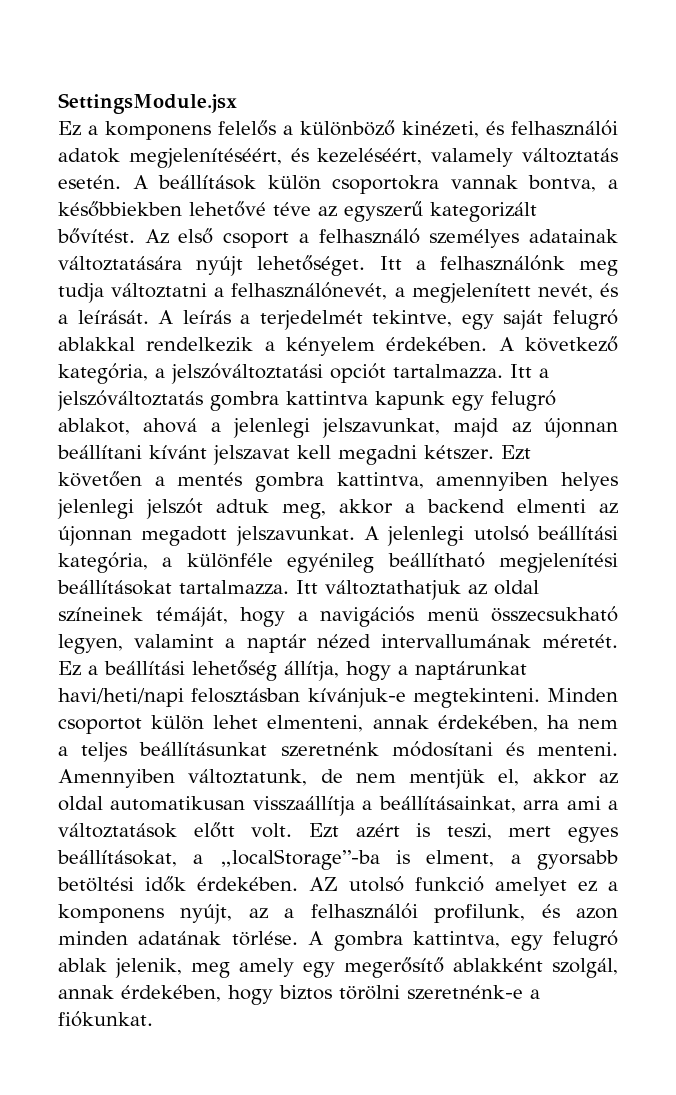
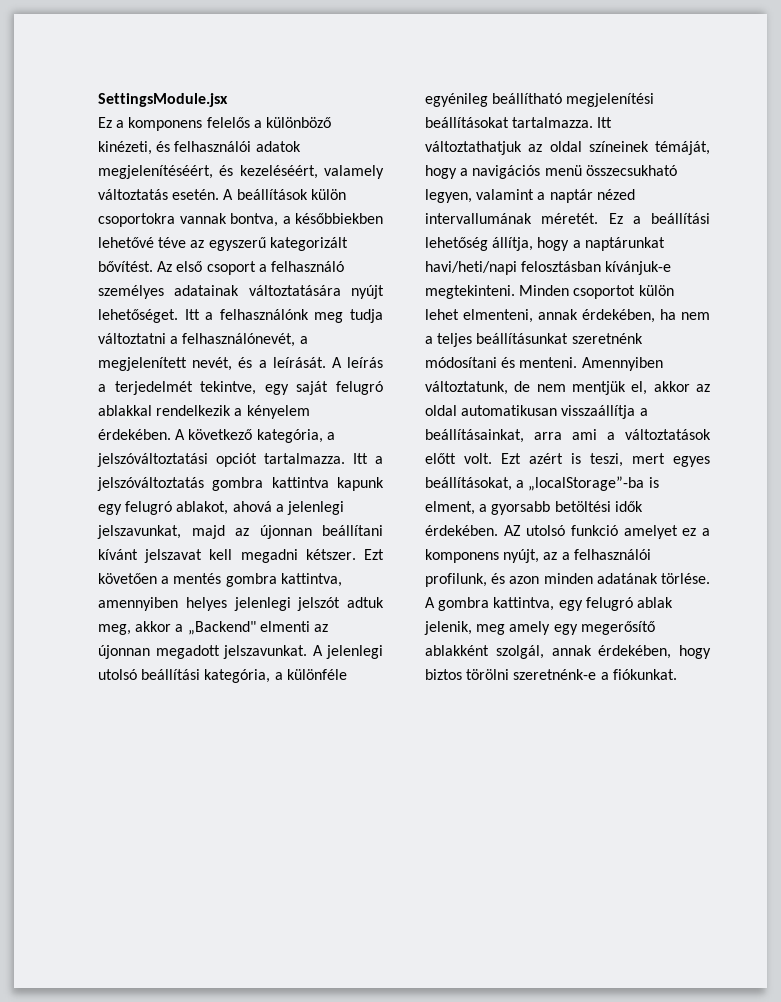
- Ezt követően a mentés gombra kattintva, amennyiben helyes jelenlegi jelszót adtuk meg, akkor a backend elmenti az újonnan megadott jelszavunkat.
+ Ezt követően a mentés gombra kattintva, amennyiben helyes jelenlegi jelszót adtuk meg, akkor a „Backend" elmenti az újonnan megadott jelszavunkat.

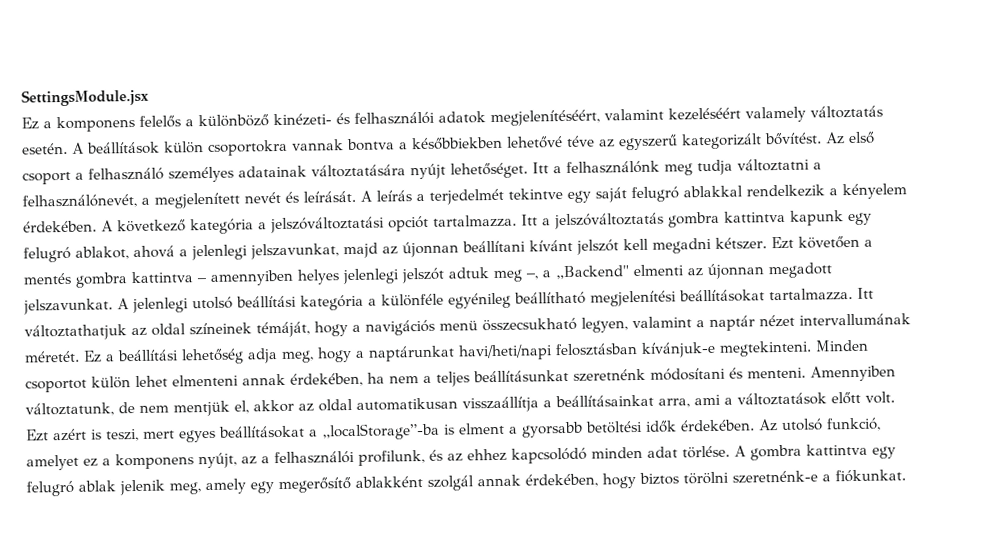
- Ez a komponens felelős a különböző kinézeti, és felhasználói adatok megjelenítéséért, és kezeléséért, valamely változtatás esetén.
+ Ez a komponens felelős a különböző kinézeti- és felhasználói adatok megjelenítéséért, valamint kezeléséért valamely változtatás esetén.
- A beállítások külön csoportokra vannak bontva, a későbbiekben lehetővé téve az egyszerű kategorizált bővítést.
+ A beállítások külön csoportokra vannak bontva a későbbiekben lehetővé téve az egyszerű kategorizált bővítést.
- Itt a felhasználónk meg tudja változtatni a felhasználónevét, a megjelenített nevét, és a leírását.
+ Itt a felhasználónk meg tudja változtatni a felhasználónevét, a megjelenített nevét és leírását.
- A leírás a terjedelmét tekintve, egy saját felugró ablakkal rendelkezik a kényelem érdekében.
+ A leírás a terjedelmét tekintve egy saját felugró ablakkal rendelkezik a kényelem érdekében.
- A következő kategória, a jelszóváltoztatási opciót tartalmazza.
+ A következő kategória a jelszóváltoztatási opciót tartalmazza.
- Itt a jelszóváltoztatás gombra kattintva kapunk egy felugró ablakot, ahová a jelenlegi jelszavunkat, majd az újonnan beállítani kívánt jelszavat kell megadni kétszer.
+ Itt a jelszóváltoztatás gombra kattintva kapunk egy felugró ablakot, ahová a jelenlegi jelszavunkat, majd az újonnan beállítani kívánt jelszót kell megadni kétszer.
- Ezt követően a mentés gombra kattintva, amennyiben helyes jelenlegi jelszót adtuk meg, akkor a „Backend" elmenti az újonnan megadott jelszavunkat.
+ Ezt követően a mentés gombra kattintva – amennyiben helyes jelenlegi jelszót adtuk meg –, a „Backend" elmenti az újonnan megadott jelszavunkat.
- A jelenlegi utolsó beállítási kategória, a különféle egyénileg beállítható megjelenítési beállításokat tartalmazza.
+ A jelenlegi utolsó beállítási kategória a különféle egyénileg beállítható megjelenítési beállításokat tartalmazza.
- Itt változtathatjuk az oldal színeinek témáját, hogy a navigációs menü összecsukható legyen, valamint a naptár nézed intervallumának méretét.
+ Itt változtathatjuk az oldal színeinek témáját, hogy a navigációs menü összecsukható legyen, valamint a naptár nézet intervallumának méretét.
- Ez a beállítási lehetőség állítja, hogy a naptárunkat havi/heti/napi felosztásban kívánjuk-e megtekinteni.
+ Ez a beállítási lehetőség adja meg, hogy a naptárunkat havi/heti/napi felosztásban kívánjuk-e megtekinteni.
- Minden csoportot külön lehet elmenteni, annak érdekében, ha nem a teljes beállításunkat szeretnénk módosítani és menteni.
+ Minden csoportot külön lehet elmenteni annak érdekében, ha nem a teljes beállításunkat szeretnénk módosítani és menteni.
- Amennyiben változtatunk, de nem mentjük el, akkor az oldal automatikusan visszaállítja a beállításainkat, arra ami a változtatások előtt volt.
+ Amennyiben változtatunk, de nem mentjük el, akkor az oldal automatikusan visszaállítja a beállításainkat arra, ami a változtatások előtt volt.
- Ezt azért is teszi, mert egyes beállításokat, a „localStorage”-ba is elment, a gyorsabb betöltési idők érdekében.
+ Ezt azért is teszi, mert egyes beállításokat a „localStorage”-ba is elment a gyorsabb betöltési idők érdekében.
- AZ utolsó funkció amelyet ez a komponens nyújt, az a felhasználói profilunk, és azon minden adatának törlése.
+ Az utolsó funkció, amelyet ez a komponens nyújt, az a felhasználói profilunk, és az ehhez kapcsolódó minden adat törlése.
- A gombra kattintva, egy felugró ablak jelenik, meg amely egy megerősítő ablakként szolgál, annak érdekében, hogy biztos törölni szeretnénk-e a fiókunkat.
+ A gombra kattintva egy felugró ablak jelenik meg, amely egy megerősítő ablakként szolgál annak érdekében, hogy biztos törölni szeretnénk-e a fiókunkat.

